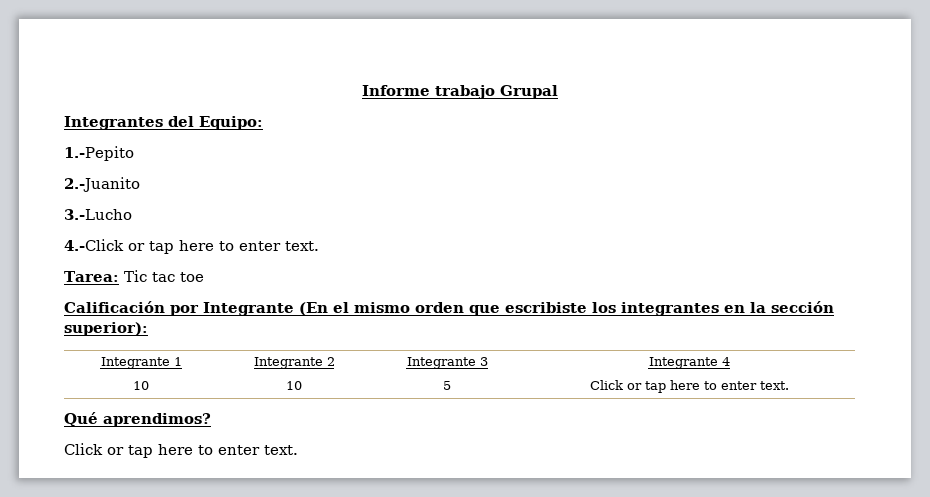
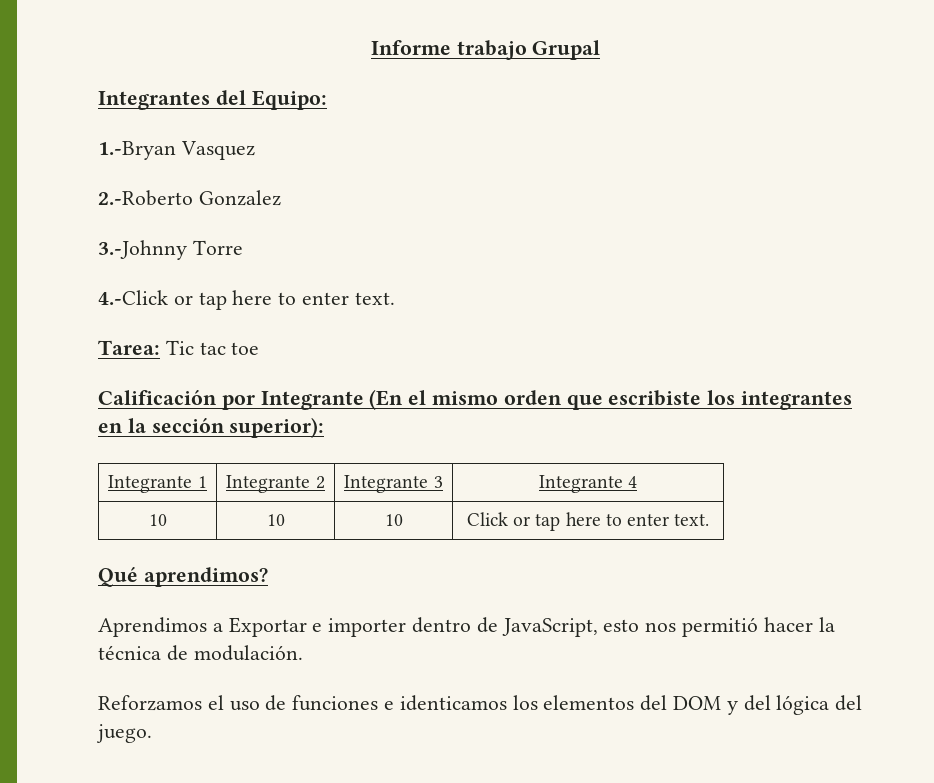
- 1.-Pepito
- 2.-Juanito
- 3.-Lucho
+ 1.-Bryan Vasquez
+ 2.-Roberto Gonzalez
+ 3.-Johnny Torre
- 10 | 10 | 5 | Click or tap here to enter text.
+ 10 | 10 | 10 | Click or tap here to enter text.
  Qué aprendimos?
- Click or tap here to enter text.
+ Aprendimos a Exportar e importer dentro de JavaScript, esto nos permitió hacer la técnica de modulación.
+ Reforzamos el uso de funciones e identicamos los elementos del DOM y del lógica del juego.

